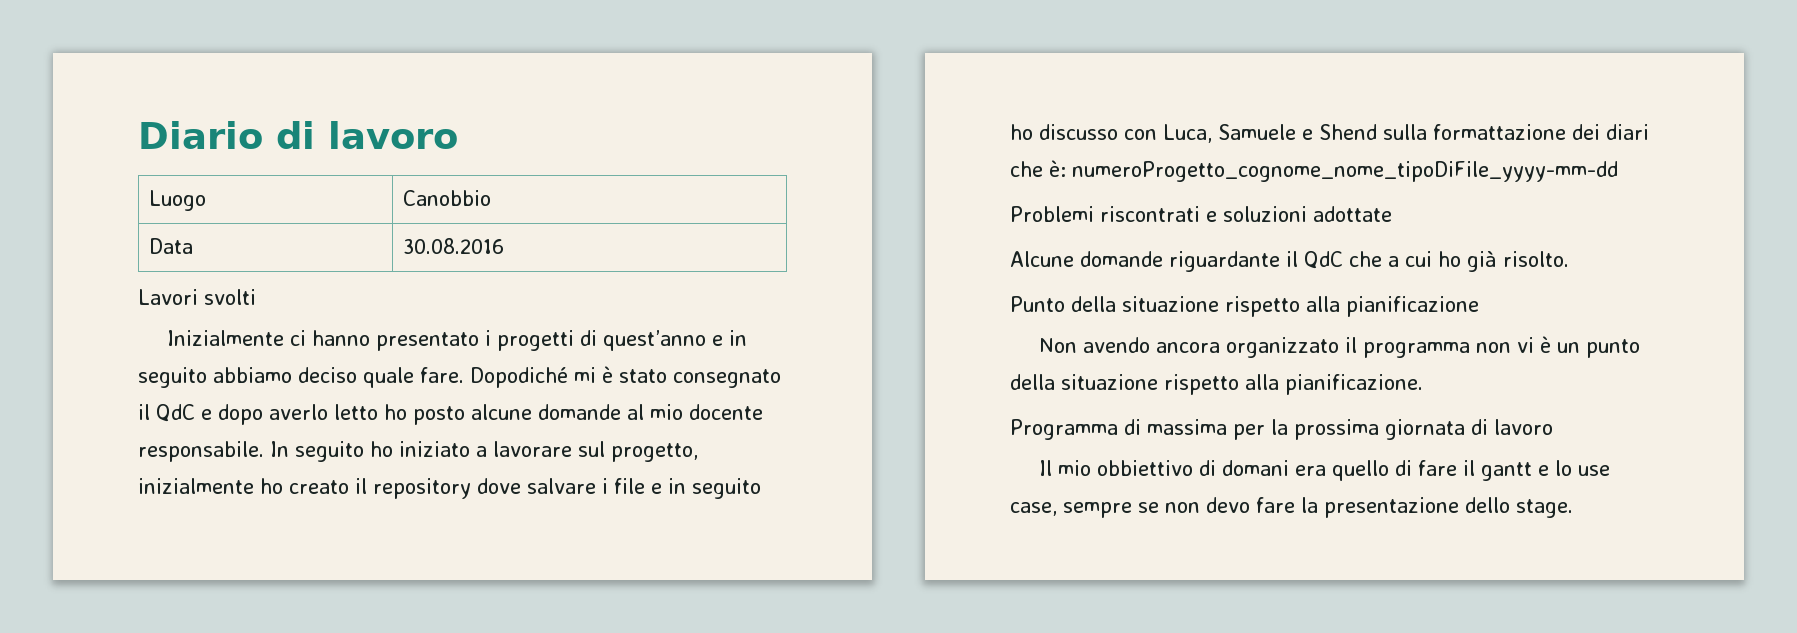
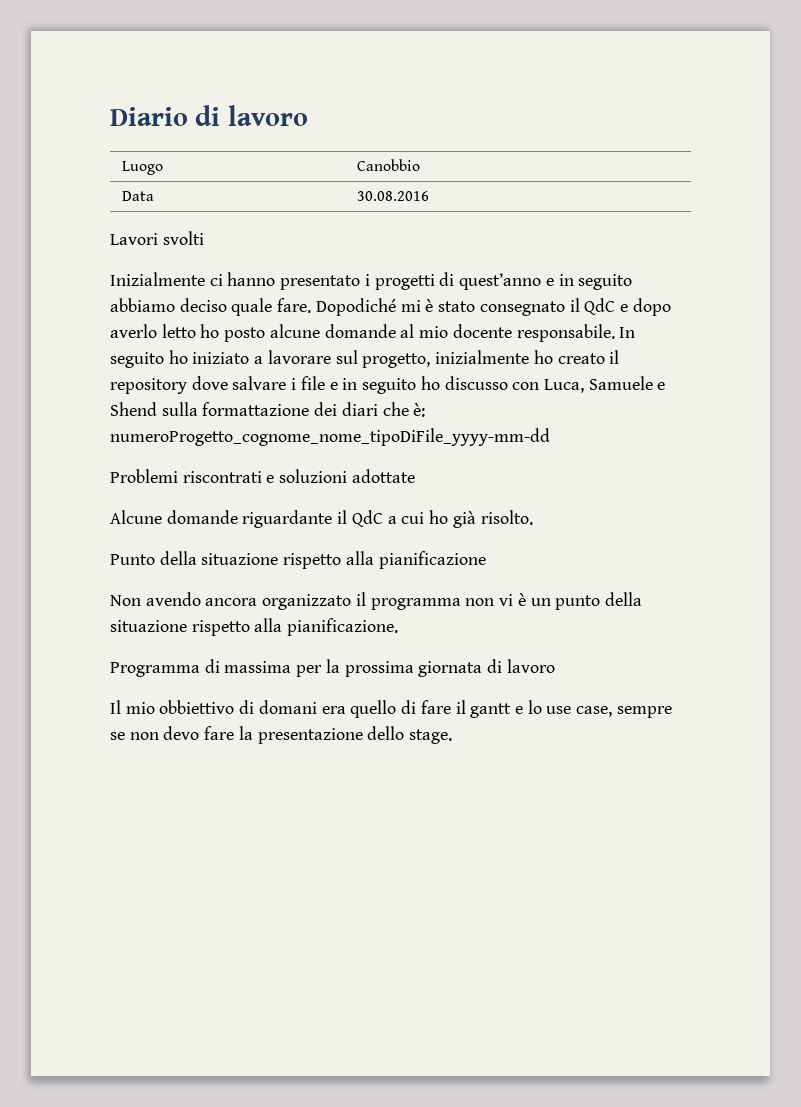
- Alcune domande riguardante il QdC che a cui ho già risolto.
+ Alcune domande riguardante il QdC a cui ho già risolto.

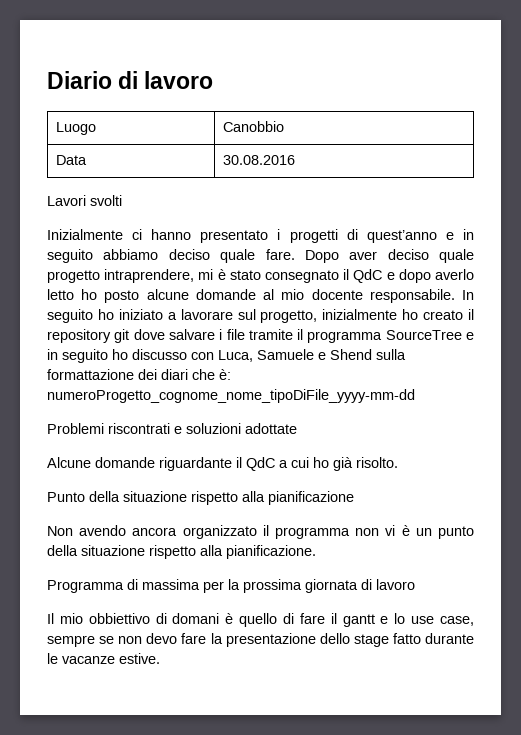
- Dopodiché mi è stato consegnato il QdC e dopo averlo letto ho posto alcune domande al mio docente responsabile.
+ Dopo aver deciso quale progetto intraprendere, mi è stato consegnato il QdC e dopo averlo letto ho posto alcune domande al mio docente responsabile.
- In seguito ho iniziato a lavorare sul progetto, inizialmente ho creato il repository dove salvare i file e in seguito ho discusso con Luca, Samuele e Shend sulla formattazione dei diari che è: numeroProgetto_cognome_nome_tipoDiFile_yyyy-mm-dd
+ In seguito ho iniziato a lavorare sul progetto, inizialmente ho creato il repository git dove salvare i file tramite il programma SourceTree e in seguito ho discusso con Luca, Samuele e Shend sulla formattazione dei diari che è: numeroProgetto_cognome_nome_tipoDiFile_yyyy-mm-dd
- Il mio obbiettivo di domani era quello di fare il gantt e lo use case, sempre se non devo fare la presentazione dello stage.
+ Il mio obbiettivo di domani è quello di fare il gantt e lo use case, sempre se non devo fare la presentazione dello stage fatto durante le vacanze estive.

